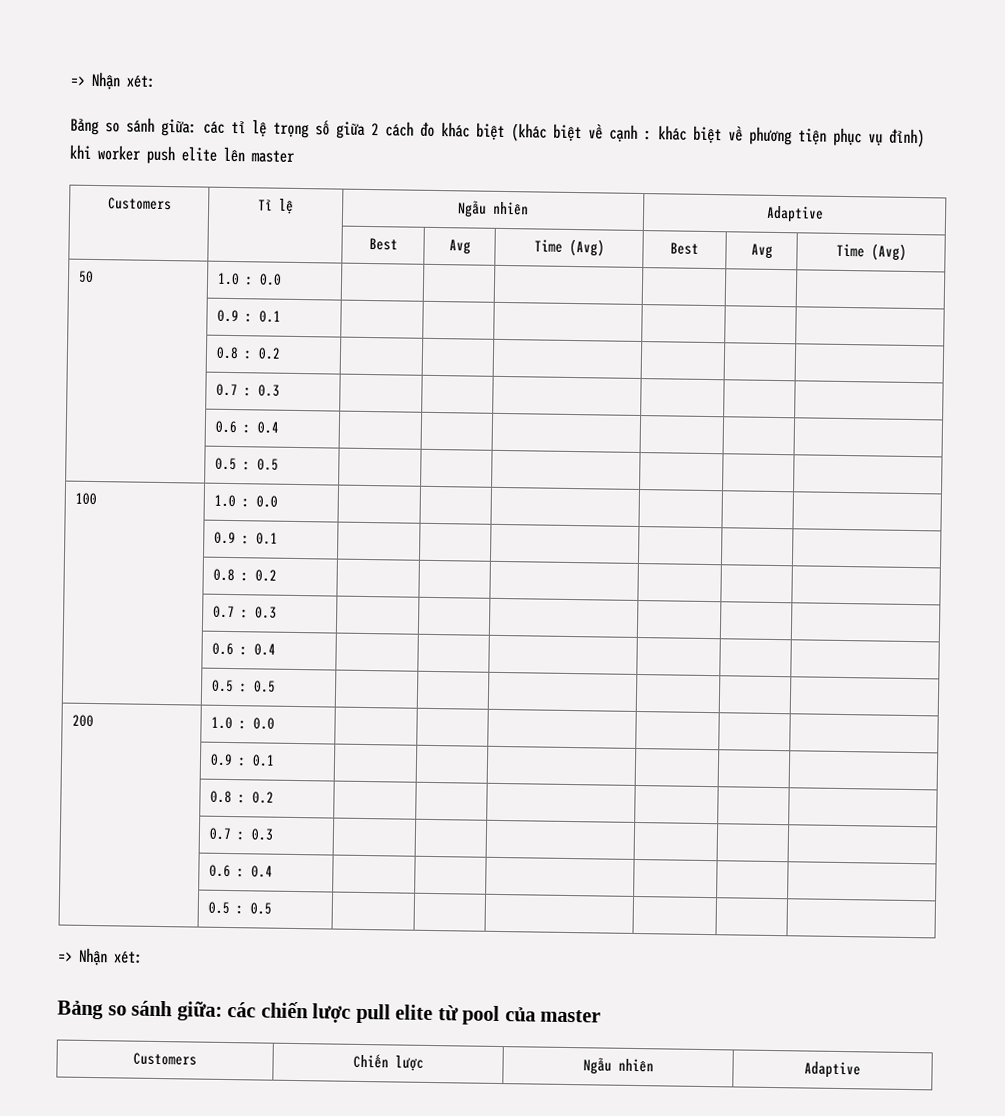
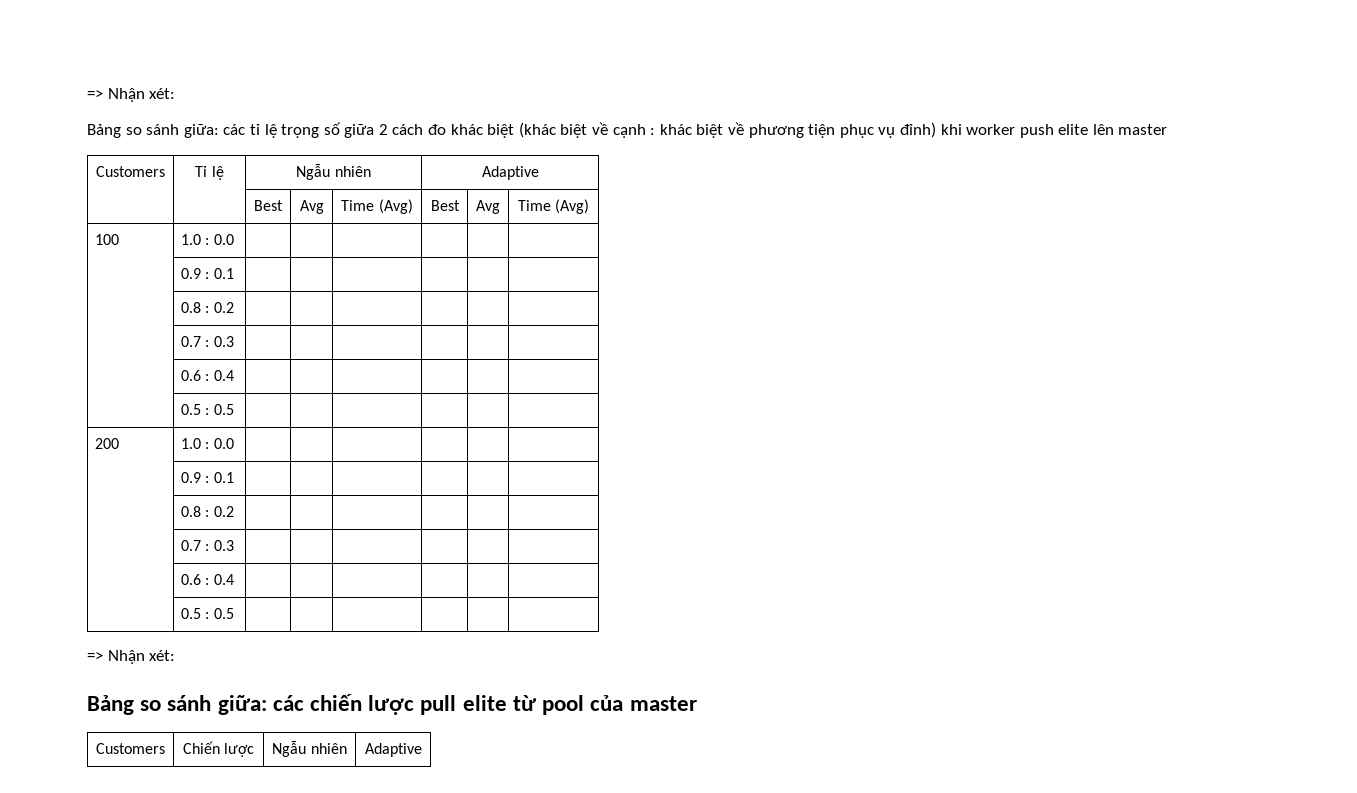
- 50 | 1.0 : 0.0 | | | | | |
- | 0.9 : 0.1 | | | | | |
- | 0.8 : 0.2 | | | | | |
- | 0.7 : 0.3 | | | | | |
- | 0.6 : 0.4 | | | | | |
- | 0.5 : 0.5 | | | | | |

